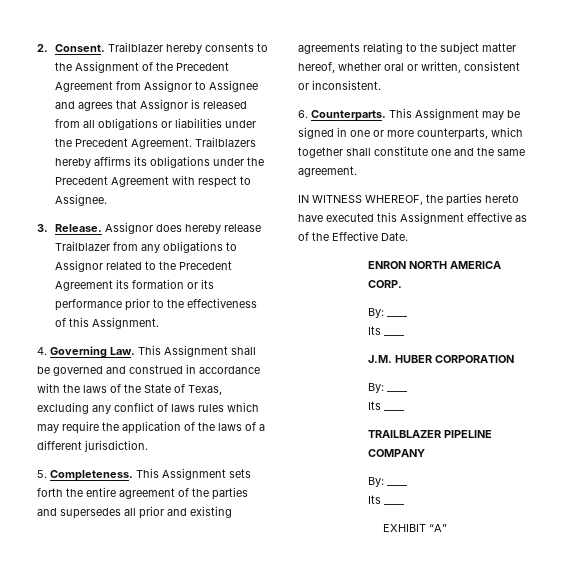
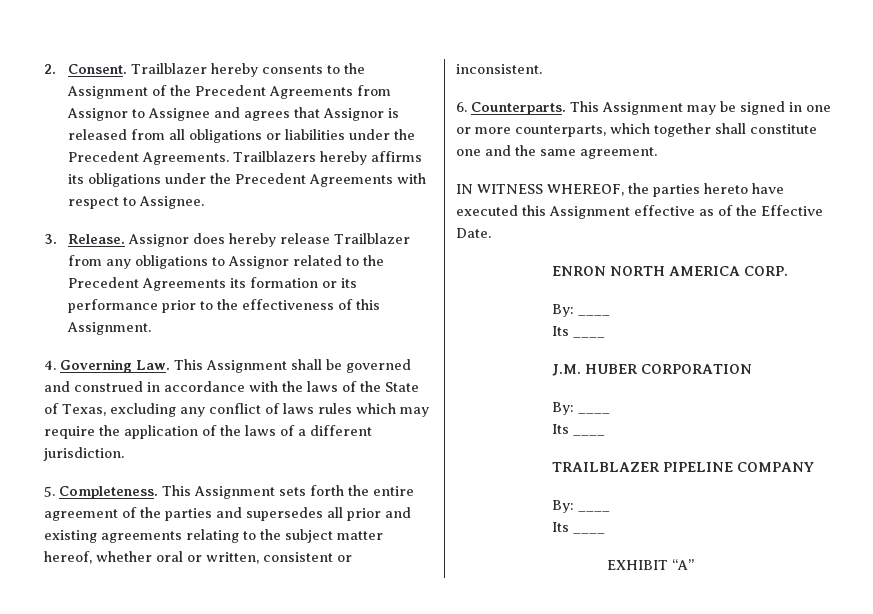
- Trailblazer hereby consents to the Assignment of the Precedent Agreement from Assignor to Assignee and agrees that Assignor is released from all obligations or liabilities under the Precedent Agreement.
+ Trailblazer hereby consents to the Assignment of the Precedent Agreements from Assignor to Assignee and agrees that Assignor is released from all obligations or liabilities under the Precedent Agreements.
- Trailblazers hereby affirms its obligations under the Precedent Agreement with respect to Assignee.
+ Trailblazers hereby affirms its obligations under the Precedent Agreements with respect to Assignee.
- Assignor does hereby release Trailblazer from any obligations to Assignor related to the Precedent Agreement its formation or its performance prior to the effectiveness of this Assignment.
+ Assignor does hereby release Trailblazer from any obligations to Assignor related to the Precedent Agreements its formation or its performance prior to the effectiveness of this Assignment.

